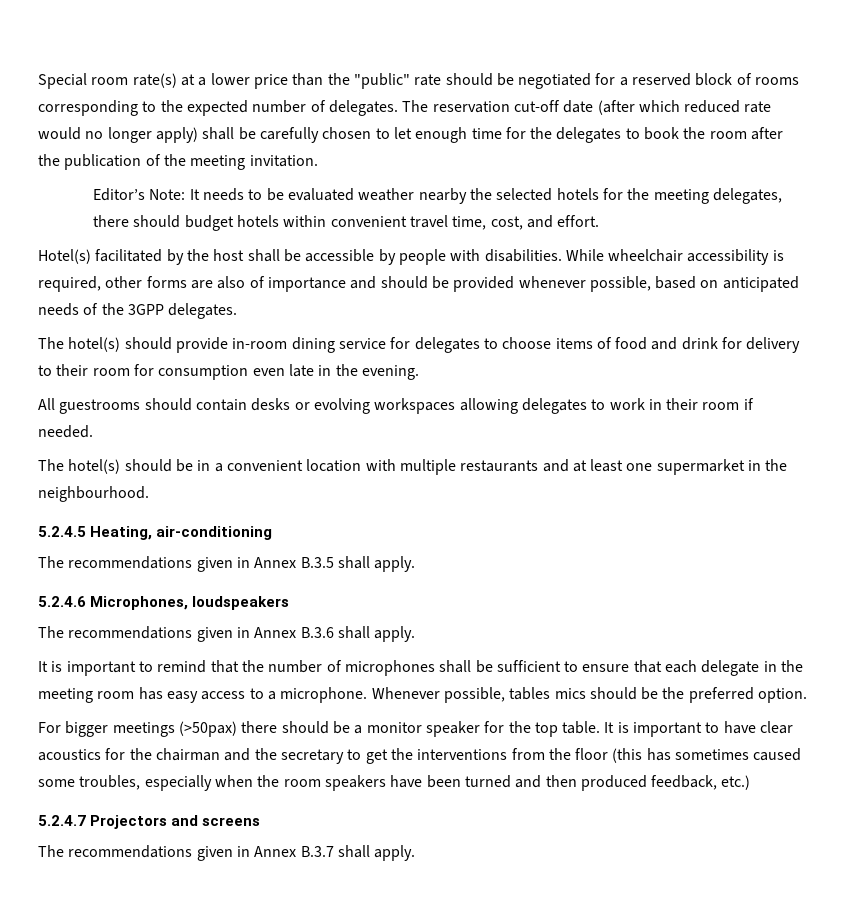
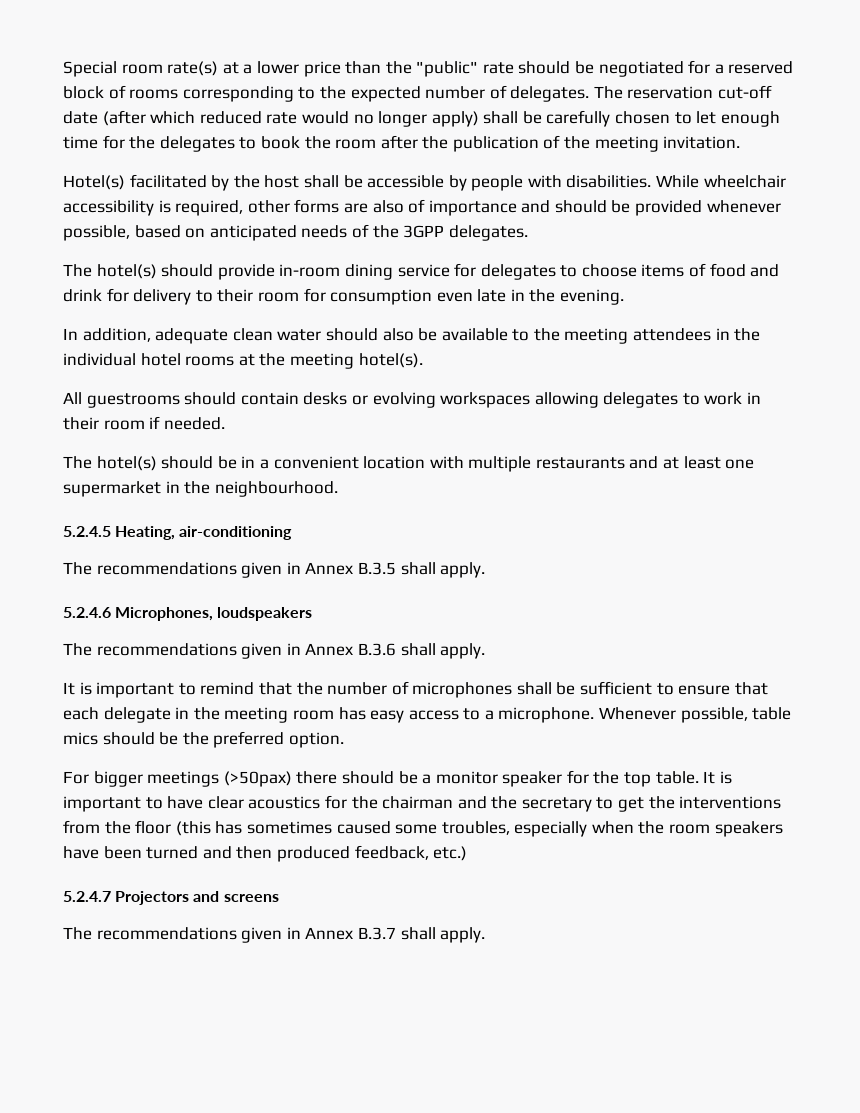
- Editor’s Note: It needs to be evaluated weather nearby the selected hotels for the meeting delegates, there should budget hotels within convenient travel time, cost, and effort.
+ In addition, adequate clean water should also be available to the meeting attendees in the individual hotel rooms at the meeting hotel(s).
- Whenever possible, tables mics should be the preferred option.
+ Whenever possible, table mics should be the preferred option.

